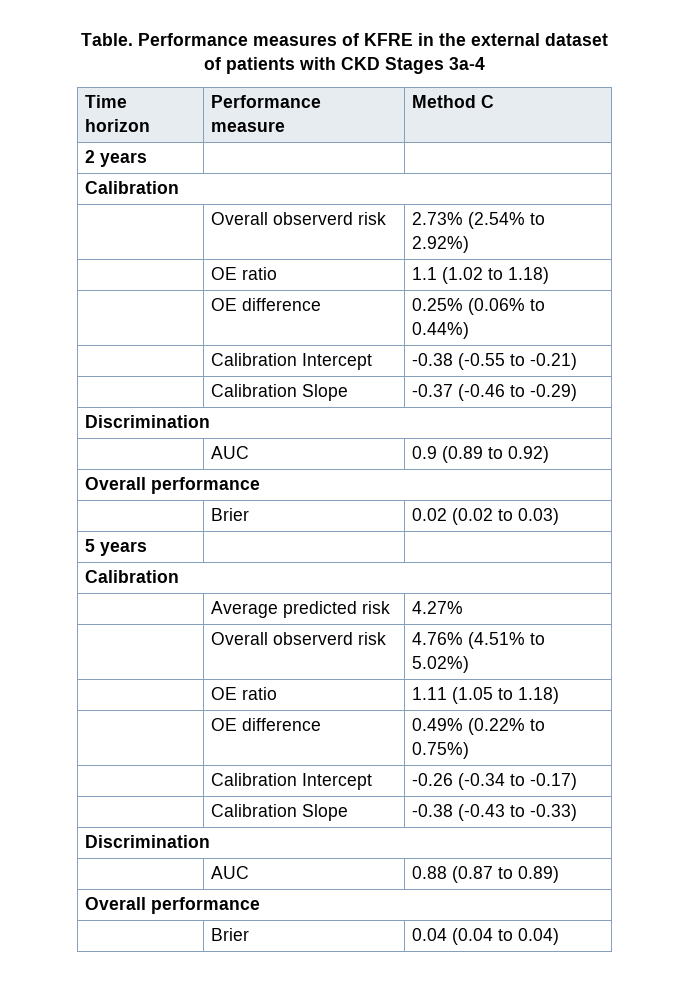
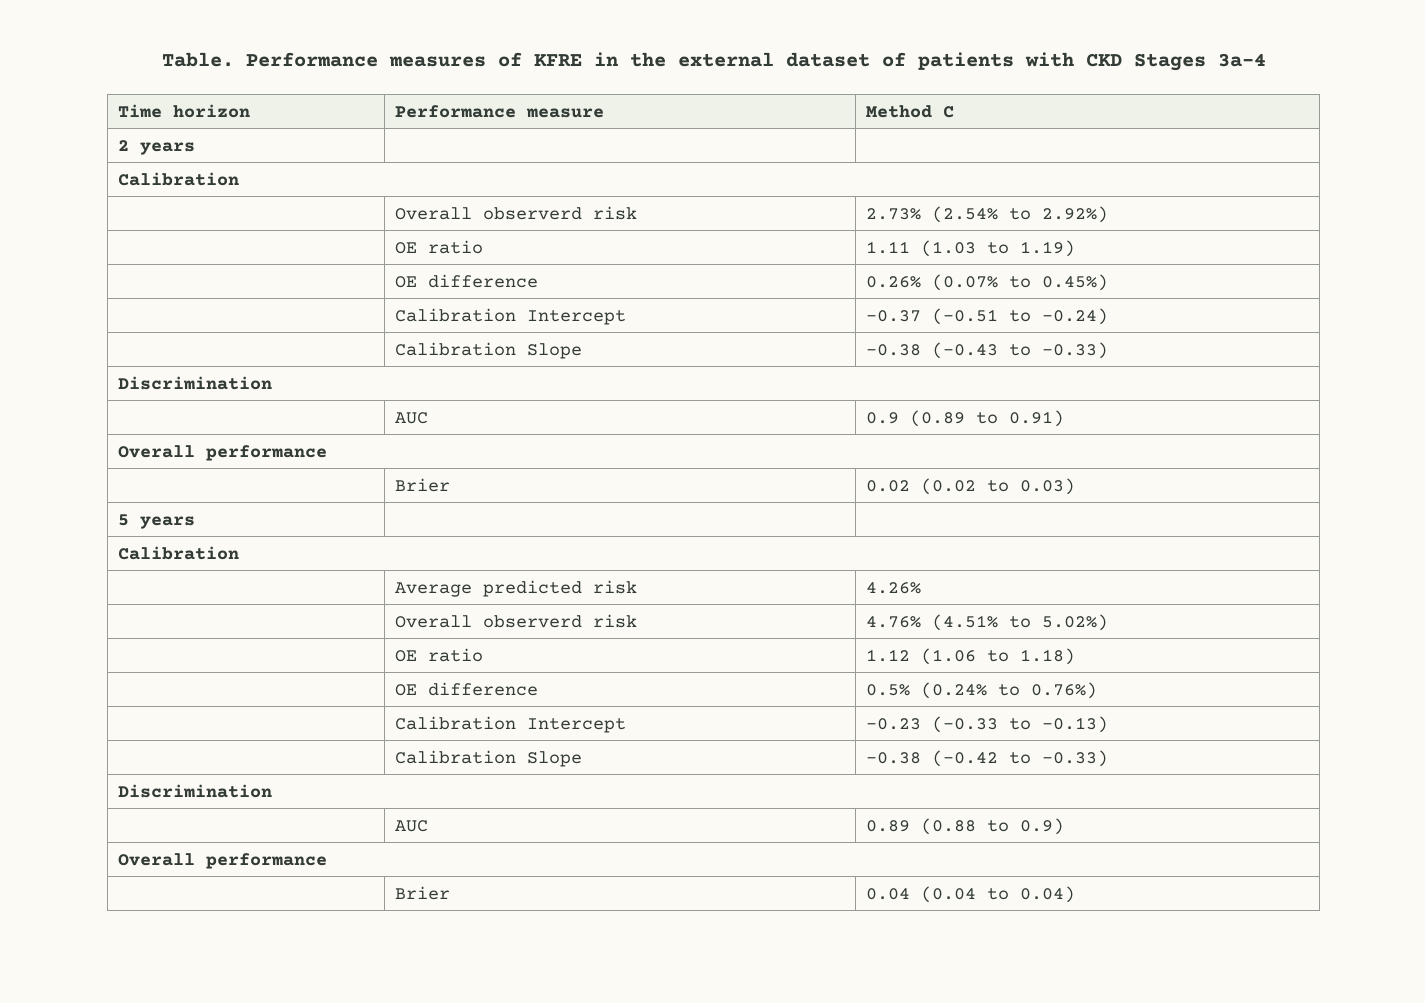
- | OE ratio | 1.1 (1.02 to 1.18)
- | OE difference | 0.25% (0.06% to 0.44%)
- | Calibration Intercept | -0.38 (-0.55 to -0.21)
- | Calibration Slope | -0.37 (-0.46 to -0.29)
+ | OE ratio | 1.11 (1.03 to 1.19)
+ | OE difference | 0.26% (0.07% to 0.45%)
+ | Calibration Intercept | -0.37 (-0.51 to -0.24)
+ | Calibration Slope | -0.38 (-0.43 to -0.33)
- | AUC | 0.9 (0.89 to 0.92)
+ | AUC | 0.9 (0.89 to 0.91)
- | Average predicted risk | 4.27%
+ | Average predicted risk | 4.26%
- | OE ratio | 1.11 (1.05 to 1.18)
- | OE difference | 0.49% (0.22% to 0.75%)
- | Calibration Intercept | -0.26 (-0.34 to -0.17)
- | Calibration Slope | -0.38 (-0.43 to -0.33)
+ | OE ratio | 1.12 (1.06 to 1.18)
+ | OE difference | 0.5% (0.24% to 0.76%)
+ | Calibration Intercept | -0.23 (-0.33 to -0.13)
+ | Calibration Slope | -0.38 (-0.42 to -0.33)
  Discrimination
- | AUC | 0.88 (0.87 to 0.89)
+ | AUC | 0.89 (0.88 to 0.9)

